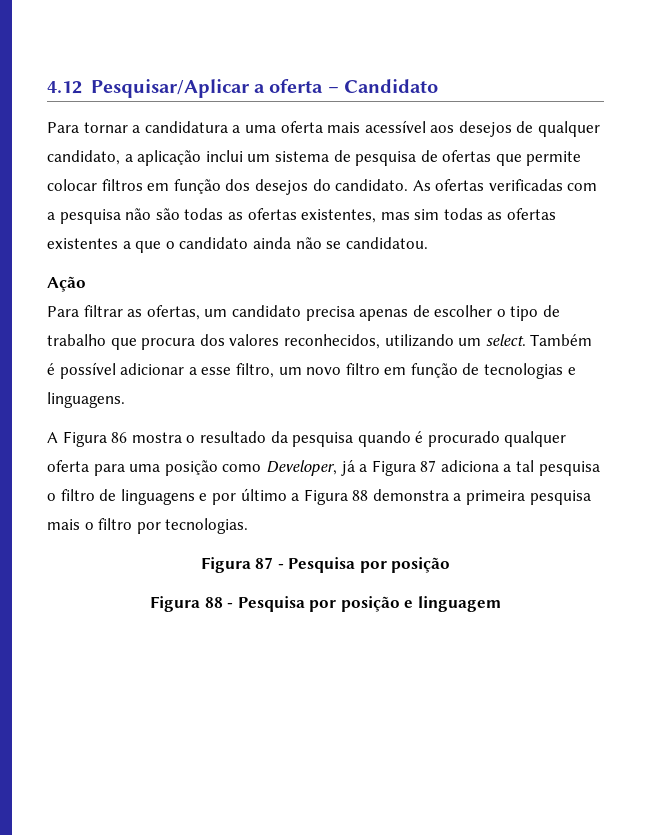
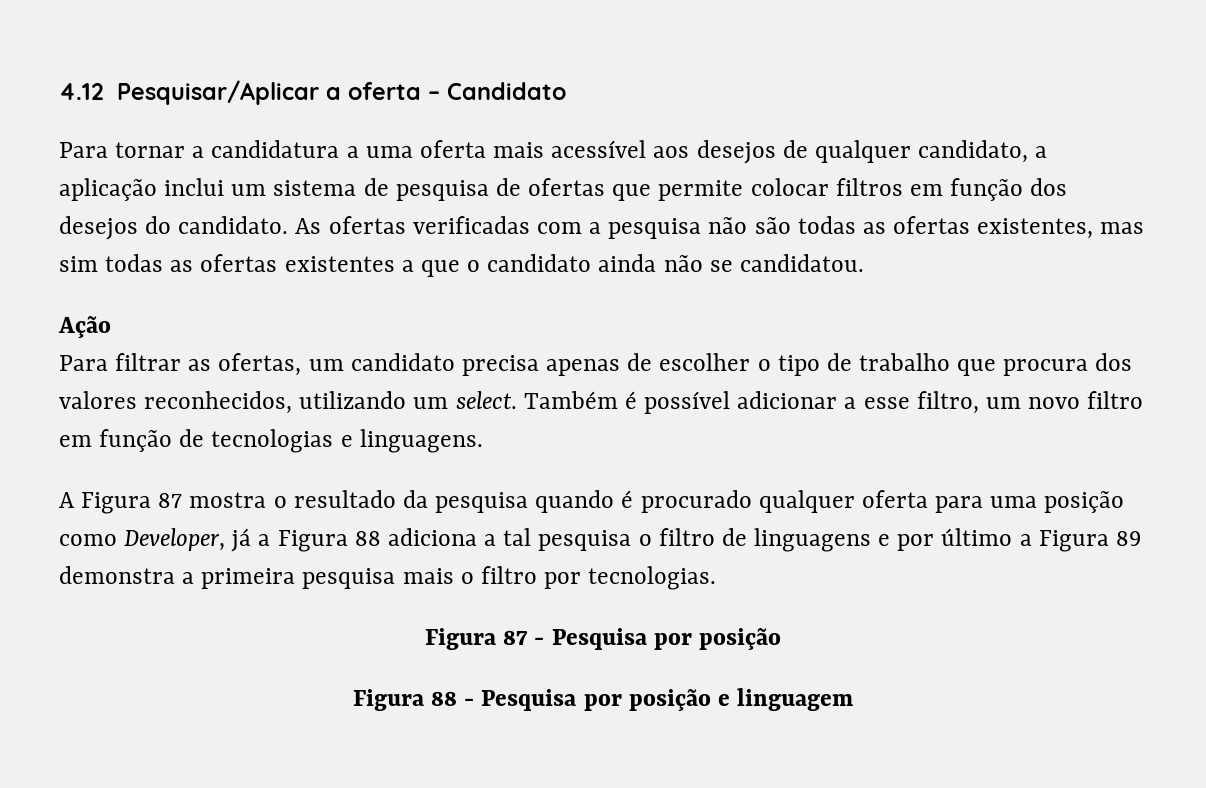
- A Figura 86 mostra o resultado da pesquisa quando é procurado qualquer oferta para uma posição como Developer, já a Figura 87 adiciona a tal pesquisa o filtro de linguagens e por último a Figura 88 demonstra a primeira pesquisa mais o filtro por tecnologias.
+ A Figura 87 mostra o resultado da pesquisa quando é procurado qualquer oferta para uma posição como Developer, já a Figura 88 adiciona a tal pesquisa o filtro de linguagens e por último a Figura 89 demonstra a primeira pesquisa mais o filtro por tecnologias.

